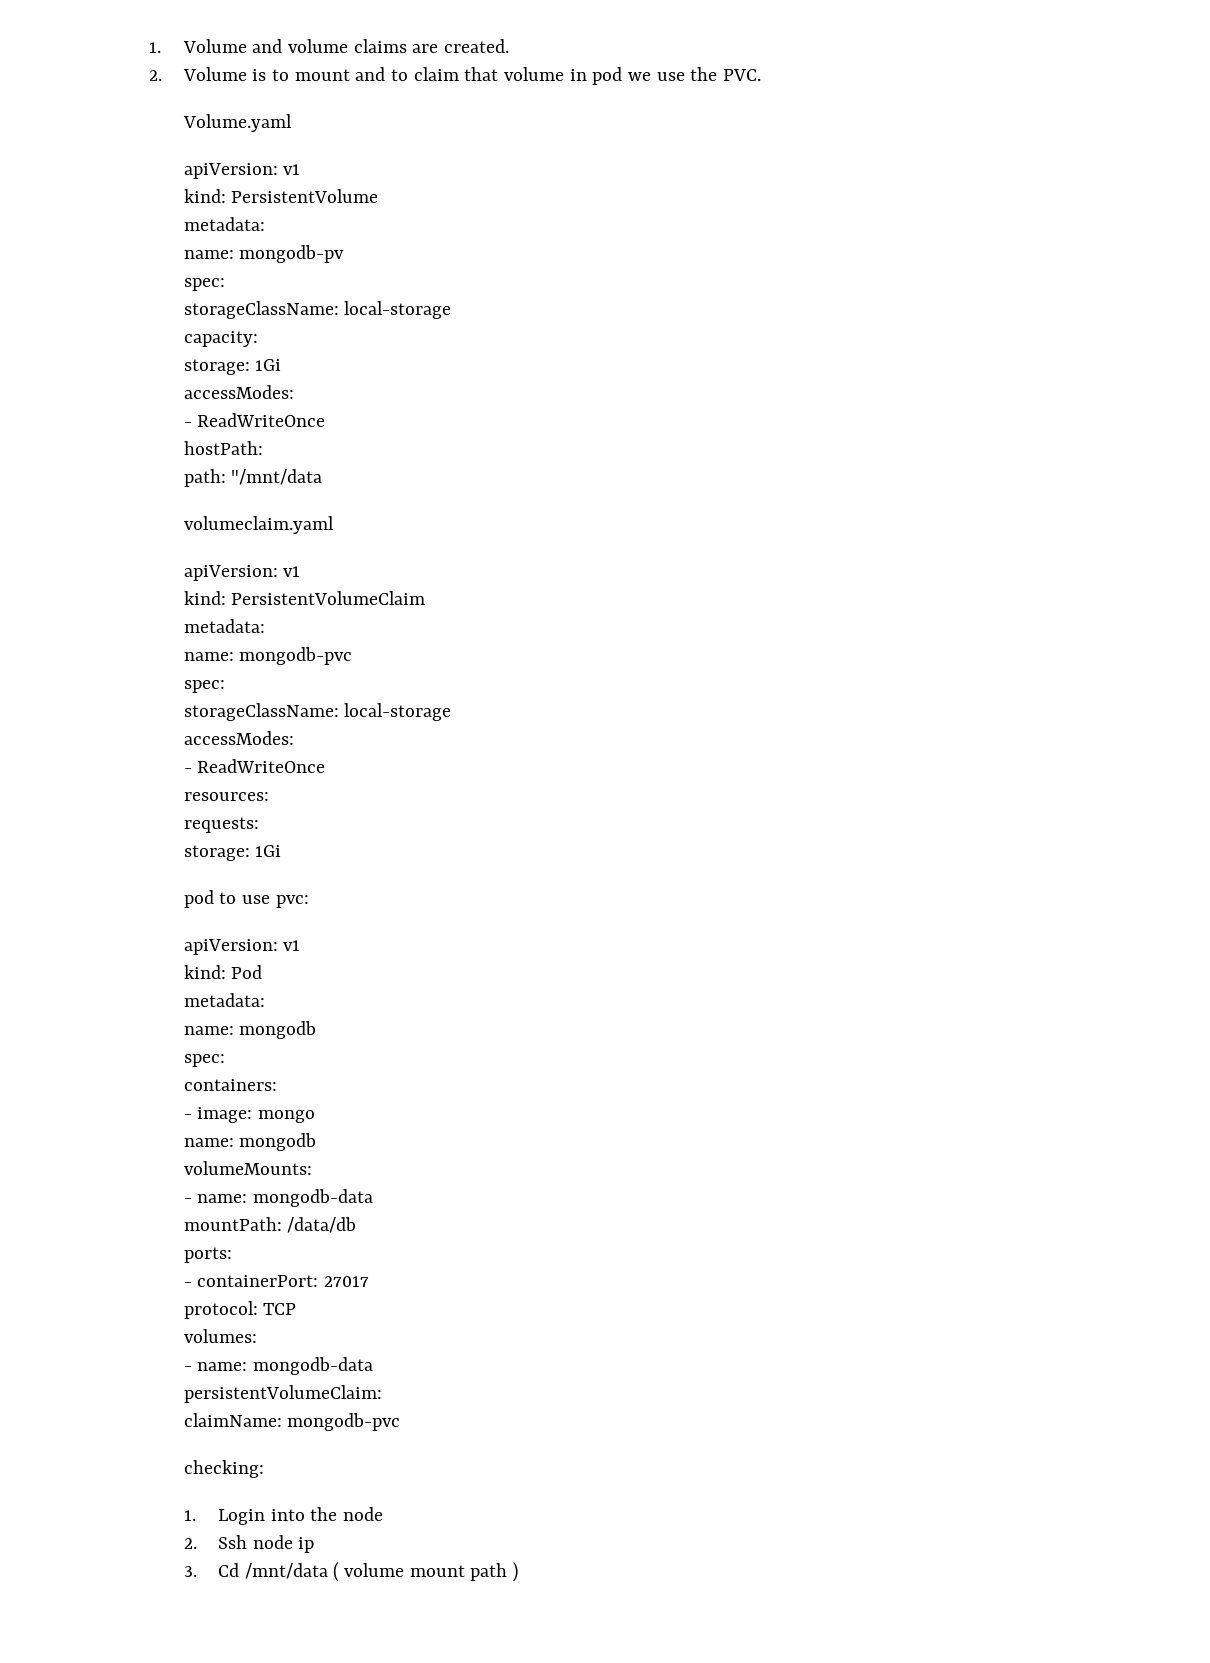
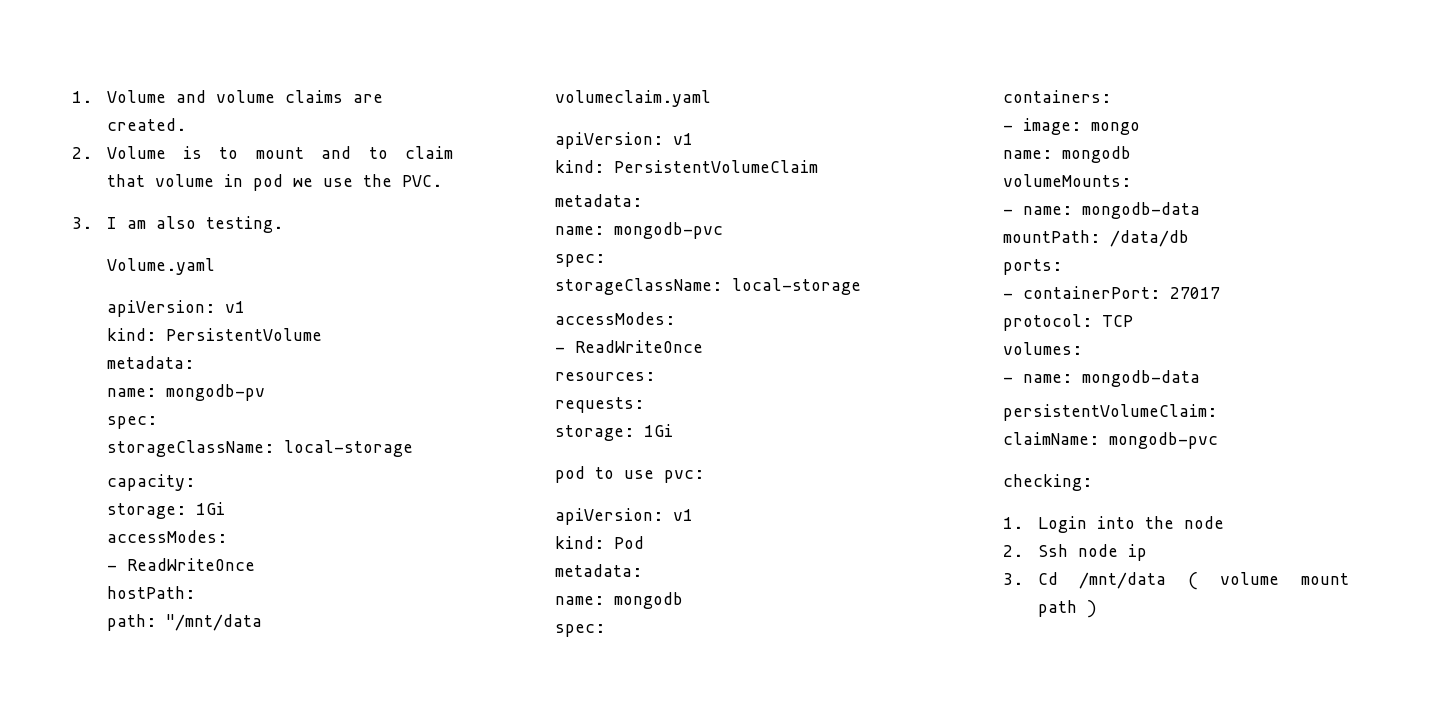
+ 3. I am also testing.

